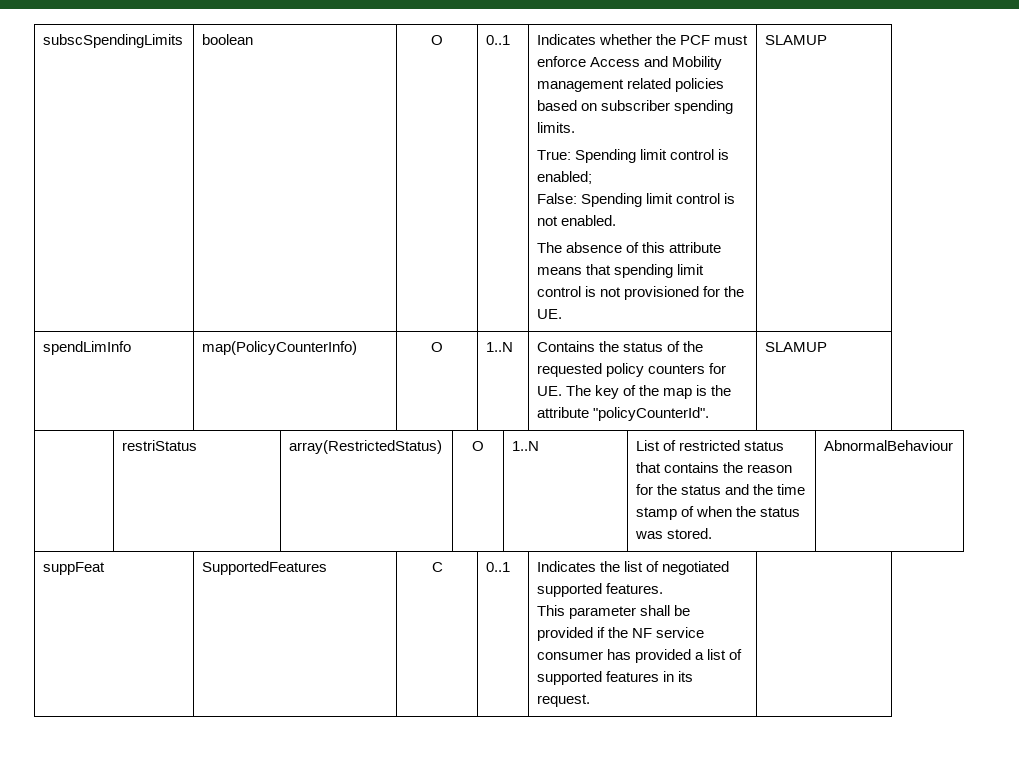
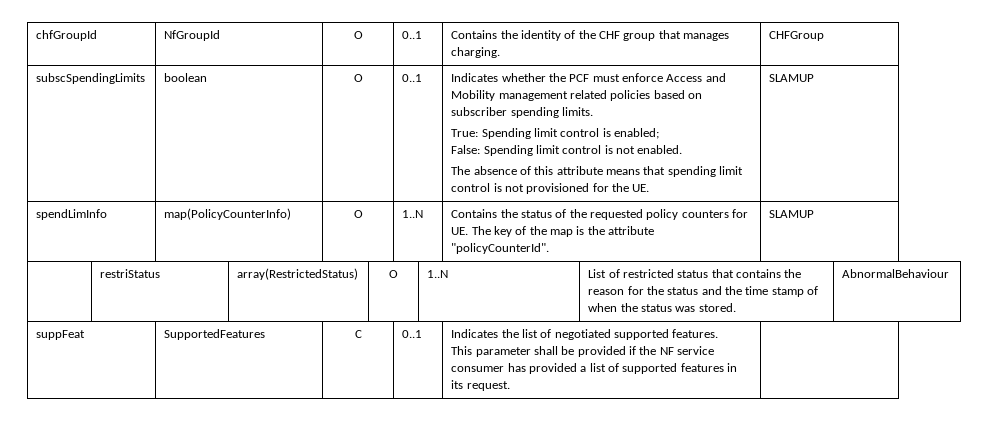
+ chfGroupId | NfGroupId | O | 0..1 | Contains the identity of the CHF group that manages charging. | CHFGroup

